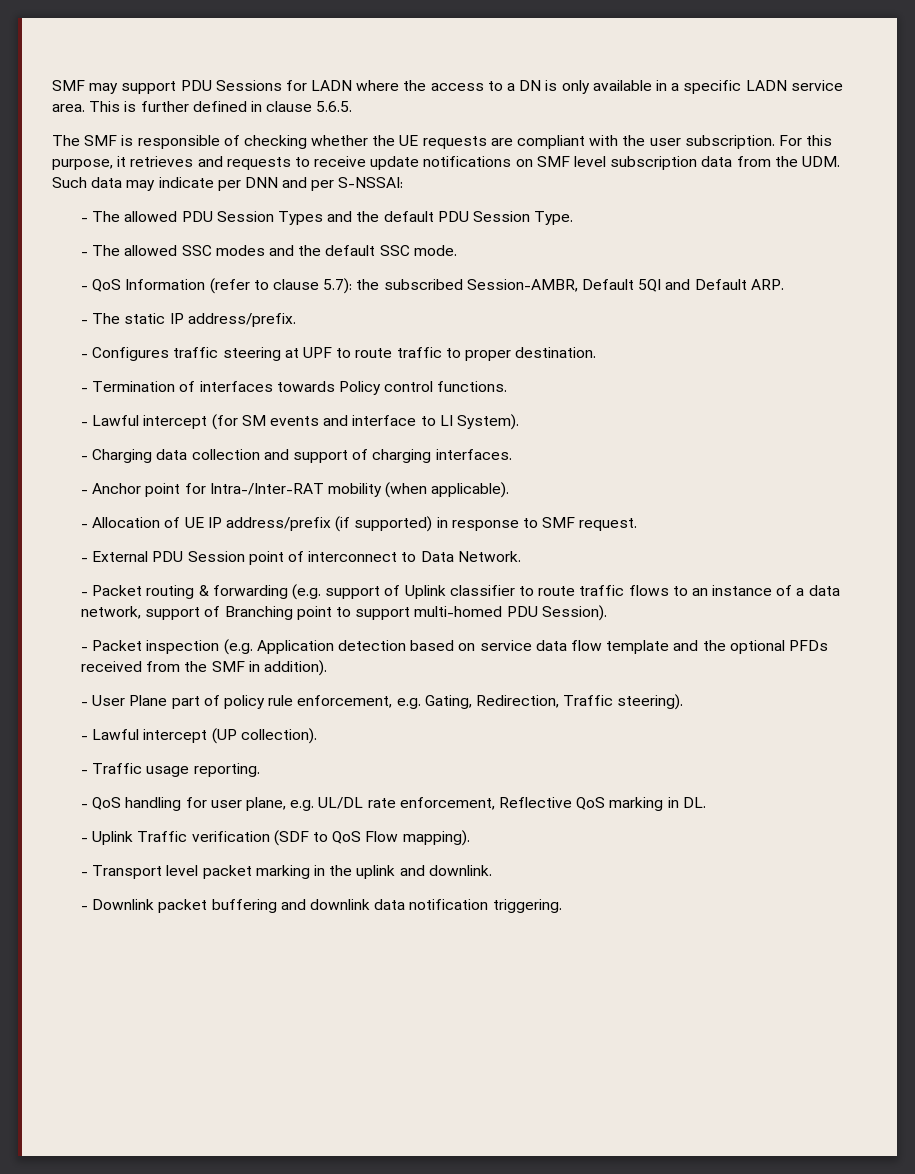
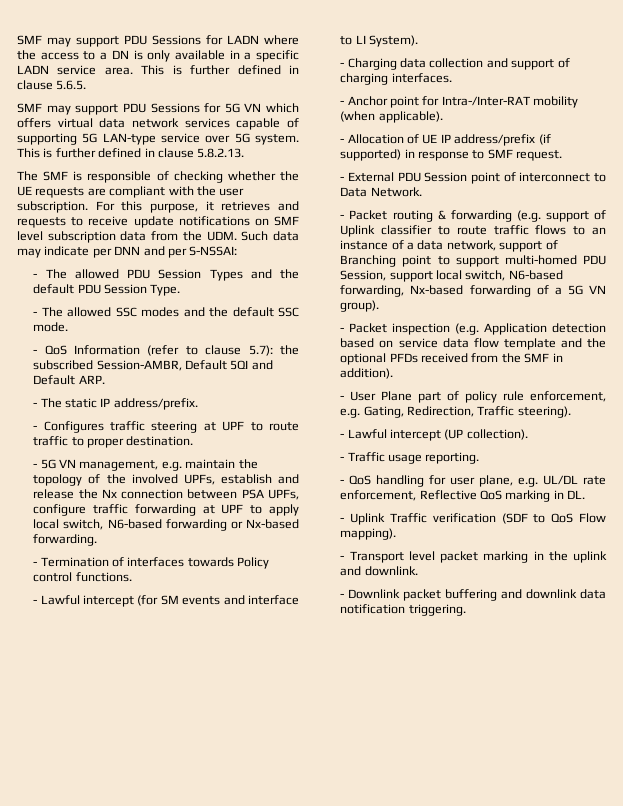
+ SMF may support PDU Sessions for 5G VN which offers virtual data network services capable of supporting 5G LAN-type service over 5G system. This is further defined in clause 5.8.2.13.
+ - 5G VN management, e.g. maintain the topology of the involved UPFs, establish and release the Nx connection between PSA UPFs, configure traffic forwarding at UPF to apply local switch, N6-based forwarding or Nx-based forwarding.
- - Packet routing & forwarding (e.g. support of Uplink classifier to route traffic flows to an instance of a data network, support of Branching point to support multi-homed PDU Session).
+ - Packet routing & forwarding (e.g. support of Uplink classifier to route traffic flows to an instance of a data network, support of Branching point to support multi-homed PDU Session, support local switch, N6-based forwarding, Nx-based forwarding of a 5G VN group).

